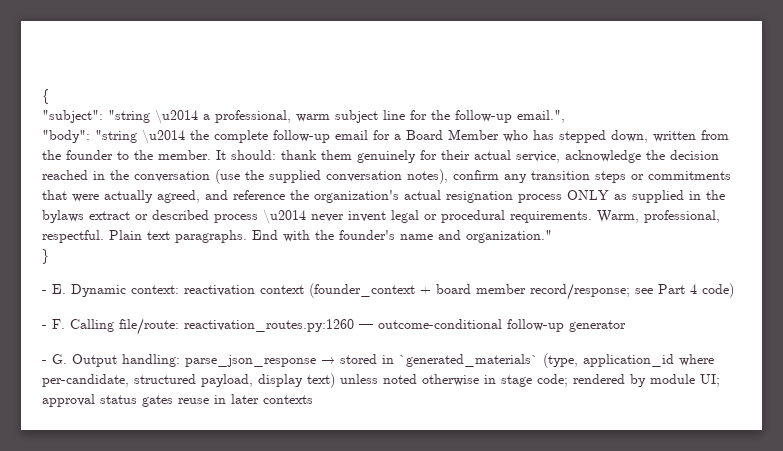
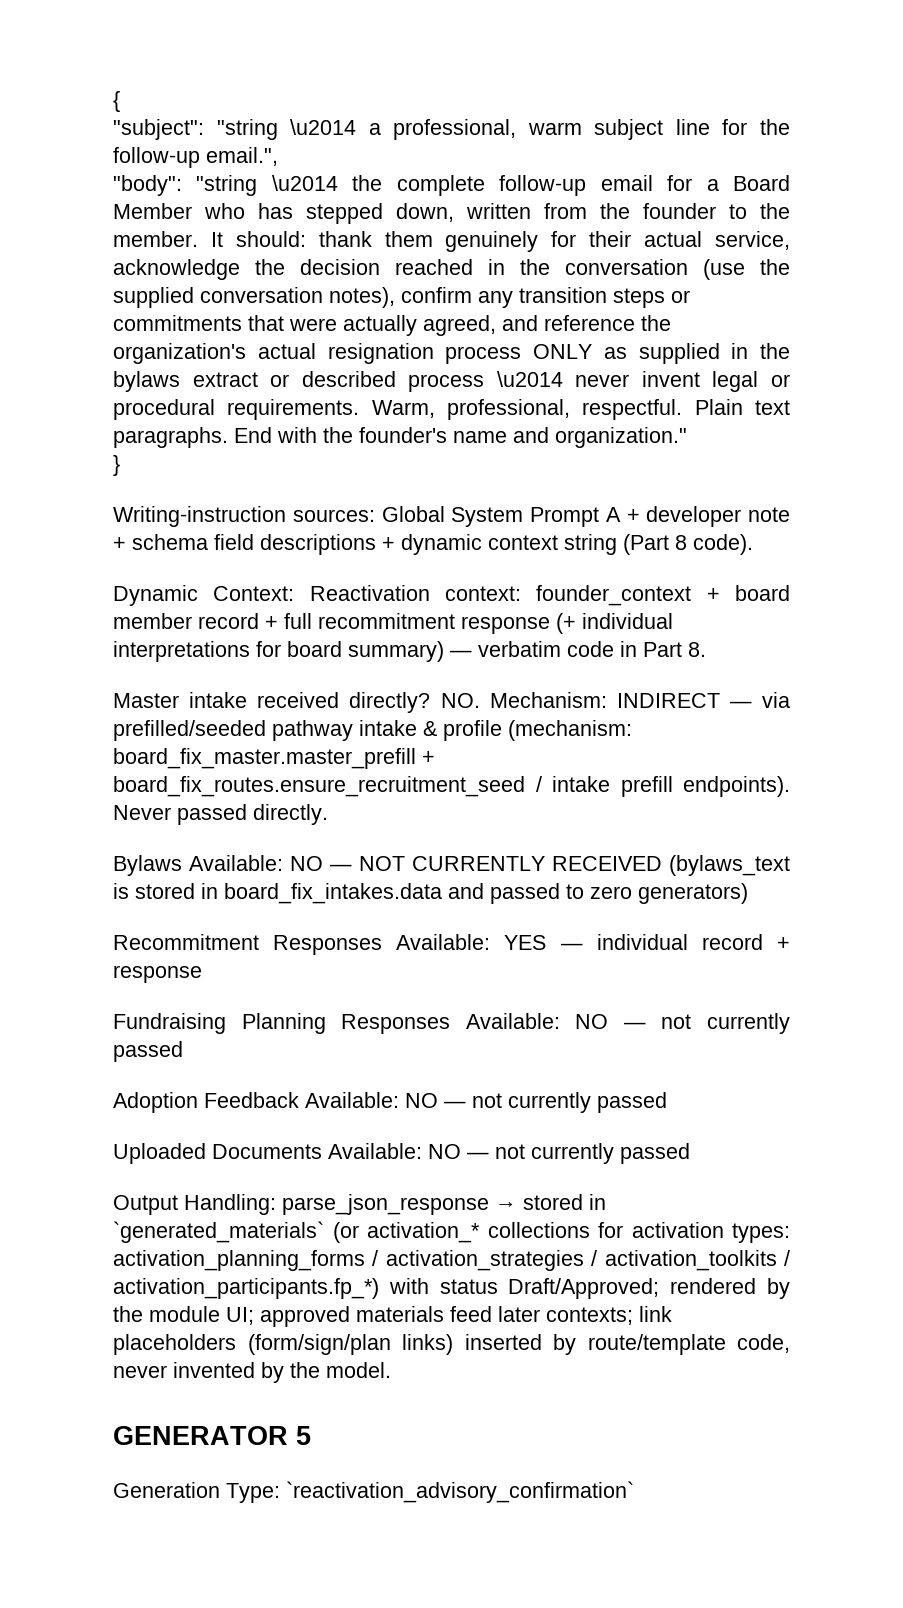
- - E. Dynamic context: reactivation context (founder_context + board member record/response; see Part 4 code)
- - F. Calling file/route: reactivation_routes.py:1260 — outcome-conditional follow-up generator
- - G. Output handling: parse_json_response → stored in `generated_materials` (type, application_id where per-candidate, structured payload, display text) unless noted otherwise in stage code; rendered by module UI; approval status gates reuse in later contexts
+ Writing-instruction sources: Global System Prompt A + developer note + schema field descriptions + dynamic context string (Part 8 code).
+ Dynamic Context: Reactivation context: founder_context + board member record + full recommitment response (+ individual interpretations for board summary) — verbatim code in Part 8.
+ Master intake received directly? NO. Mechanism: INDIRECT — via prefilled/seeded pathway intake & profile (mechanism: board_fix_master.master_prefill + board_fix_routes.ensure_recruitment_seed / intake prefill endpoints). Never passed directly.
+ Bylaws Available: NO — NOT CURRENTLY RECEIVED (bylaws_text is stored in board_fix_intakes.data and passed to zero generators)
+ Recommitment Responses Available: YES — individual record + response
+ Fundraising Planning Responses Available: NO — not currently passed
+ Adoption Feedback Available: NO — not currently passed
+ Uploaded Documents Available: NO — not currently passed
+ Output Handling: parse_json_response → stored in `generated_materials` (or activation_* collections for activation types: activation_planning_forms / activation_strategies / activation_toolkits / activation_participants.fp_*) with status Draft/Approved; rendered by the module UI; approved materials feed later contexts; link placeholders (form/sign/plan links) inserted by route/template code, never invented by the model.
+ GENERATOR 5
+ Generation Type: `reactivation_advisory_confirmation`

